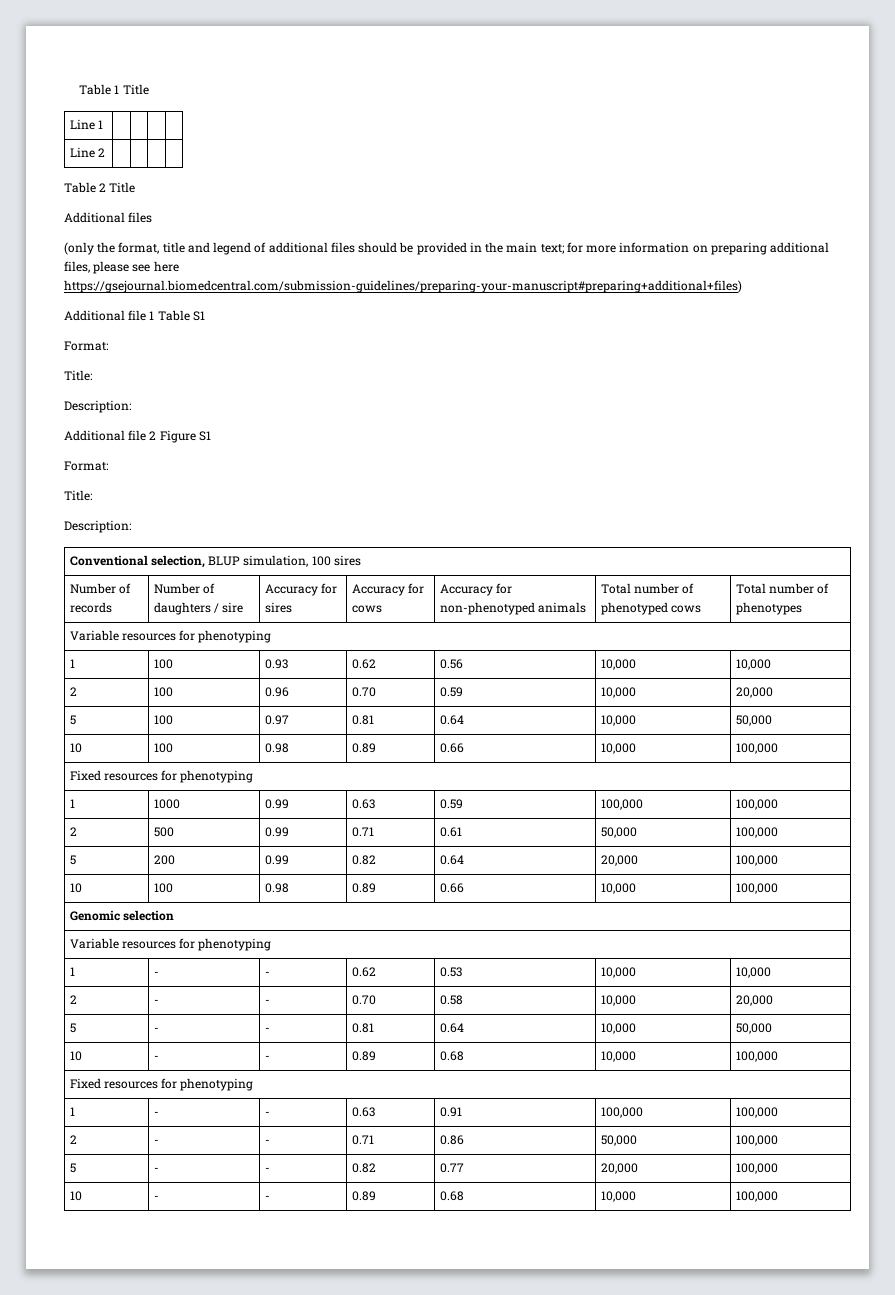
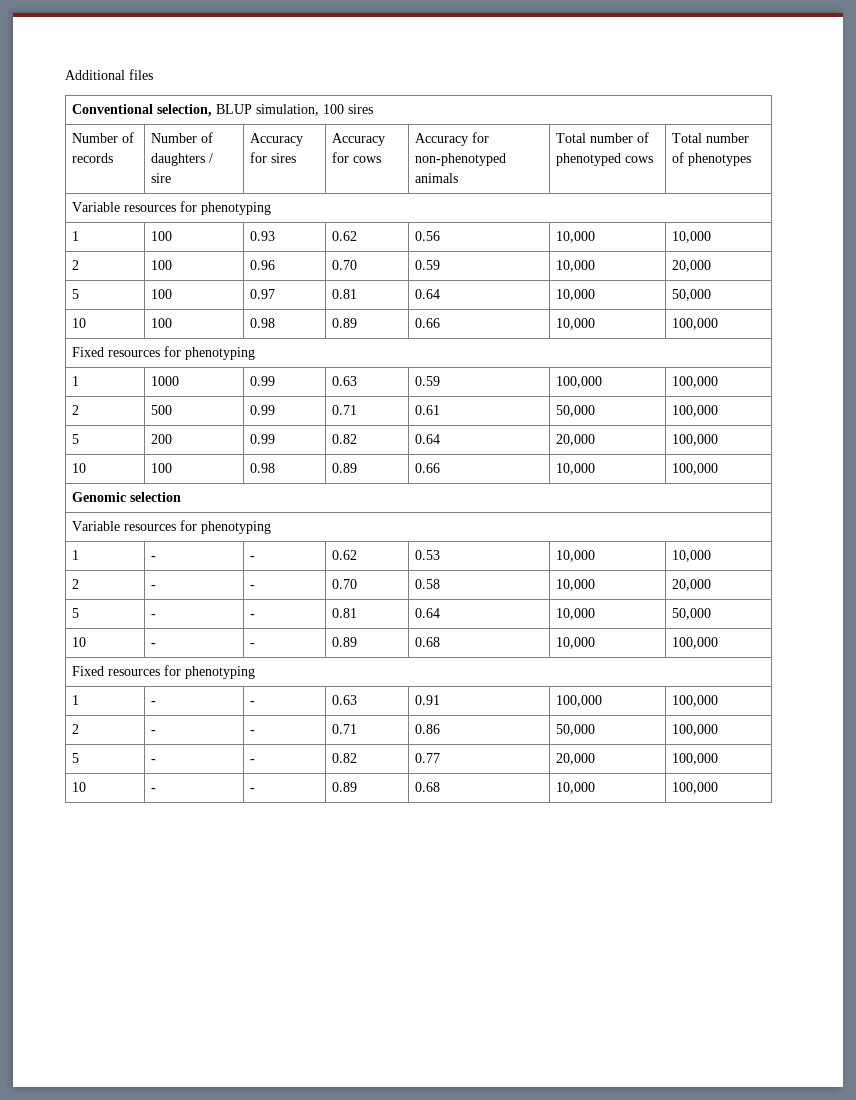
- Table 1 Title
- Line 1 | | | |
- Line 2 | | | |
- Table 2 Title
  Additional files
- (only the format, title and legend of additional files should be provided in the main text; for more information on preparing additional files, please see here https://gsejournal.biomedcentral.com/submission-guidelines/preparing-your-manuscript#preparing+additional+files)
- Additional file 1 Table S1
- Format:
- Title:
- Description:
- Additional file 2 Figure S1
- Format:
- Title:
- Description:

